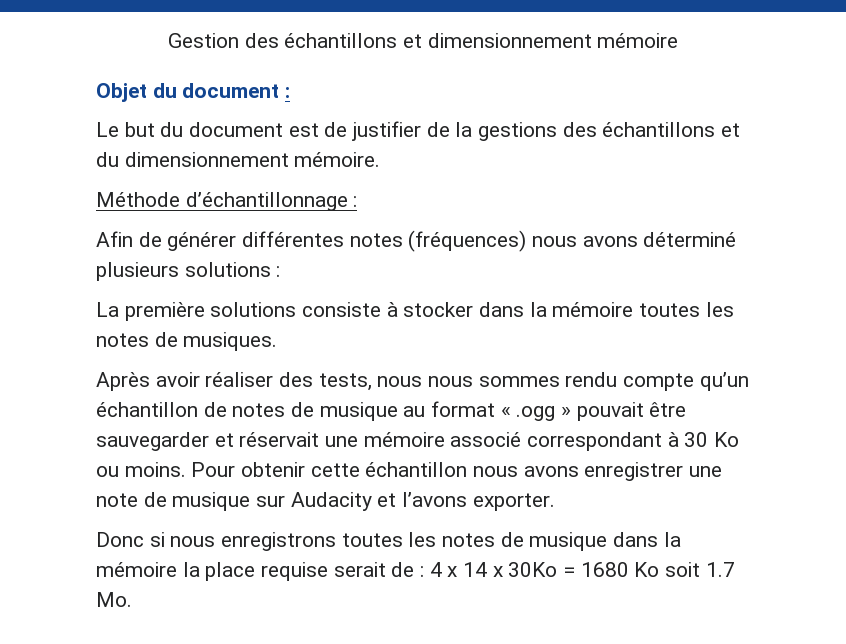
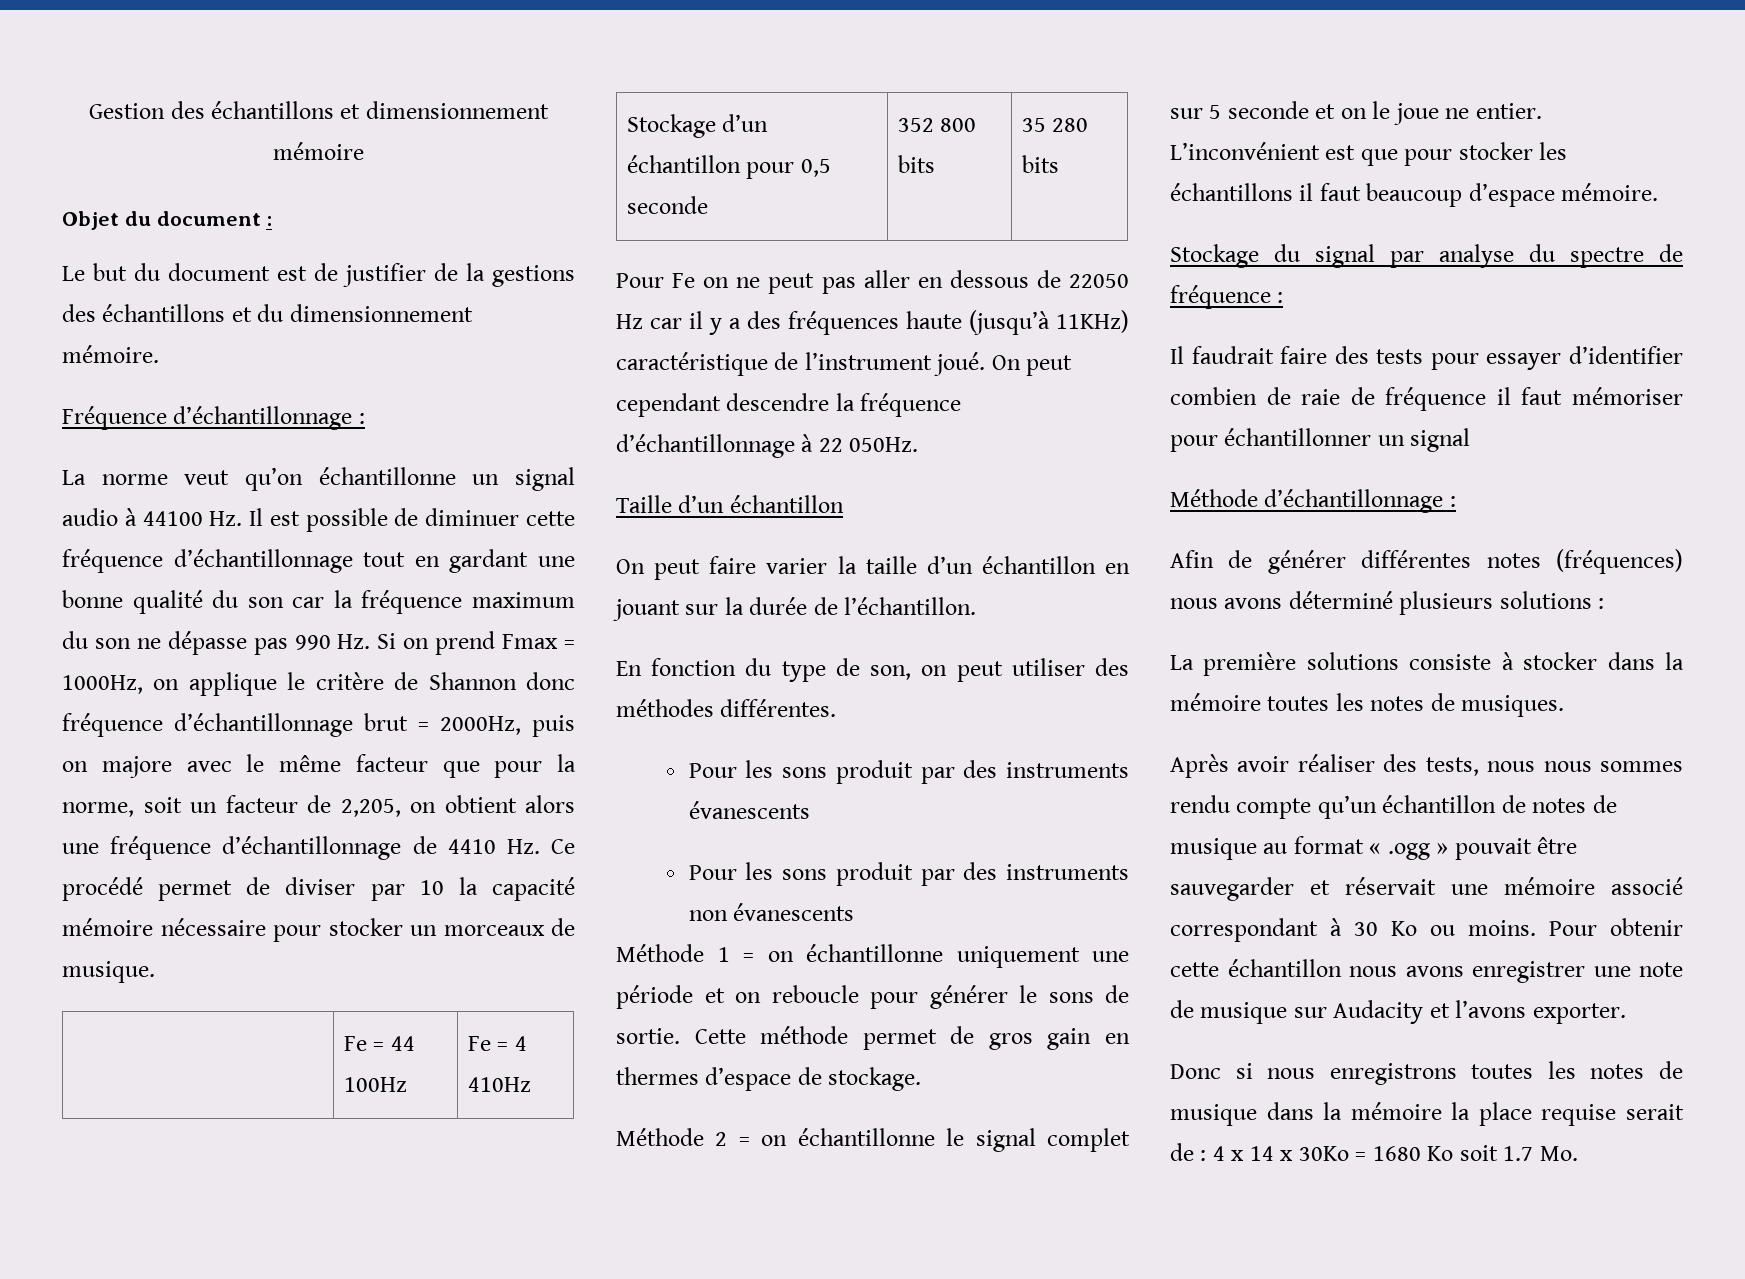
+ Fréquence d’échantillonnage :
+ La norme veut qu’on échantillonne un signal audio à 44100 Hz. Il est possible de diminuer cette fréquence d’échantillonnage tout en gardant une bonne qualité du son car la fréquence maximum du son ne dépasse pas 990 Hz. Si on prend Fmax = 1000Hz, on applique le critère de Shannon donc fréquence d’échantillonnage brut = 2000Hz, puis on majore avec le même facteur que pour la norme, soit un facteur de 2,205, on obtient alors une fréquence d’échantillonnage de 4410 Hz. Ce procédé permet de diviser par 10 la capacité mémoire nécessaire pour stocker un morceaux de musique.
+ | Fe = 44 100Hz | Fe = 4 410Hz
+ Stockage d’un échantillon pour 0,5 seconde | 352 800 bits | 35 280 bits
+ Pour Fe on ne peut pas aller en dessous de 22050 Hz car il y a des fréquences haute (jusqu’à 11KHz) caractéristique de l’instrument joué. On peut cependant descendre la fréquence d’échantillonnage à 22 050Hz.
+ Taille d’un échantillon
+ On peut faire varier la taille d’un échantillon en jouant sur la durée de l’échantillon.
+ En fonction du type de son, on peut utiliser des méthodes différentes.
+ Pour les sons produit par des instruments évanescents
+ Pour les sons produit par des instruments non évanescents
+ Méthode 1 = on échantillonne uniquement une période et on reboucle pour générer le sons de sortie. Cette méthode permet de gros gain en thermes d’espace de stockage.
+ Méthode 2 = on échantillonne le signal complet sur 5 seconde et on le joue ne entier. L’inconvénient est que pour stocker les échantillons il faut beaucoup d’espace mémoire.
+ Stockage du signal par analyse du spectre de fréquence :
+ Il faudrait faire des tests pour essayer d’identifier combien de raie de fréquence il faut mémoriser pour échantillonner un signal

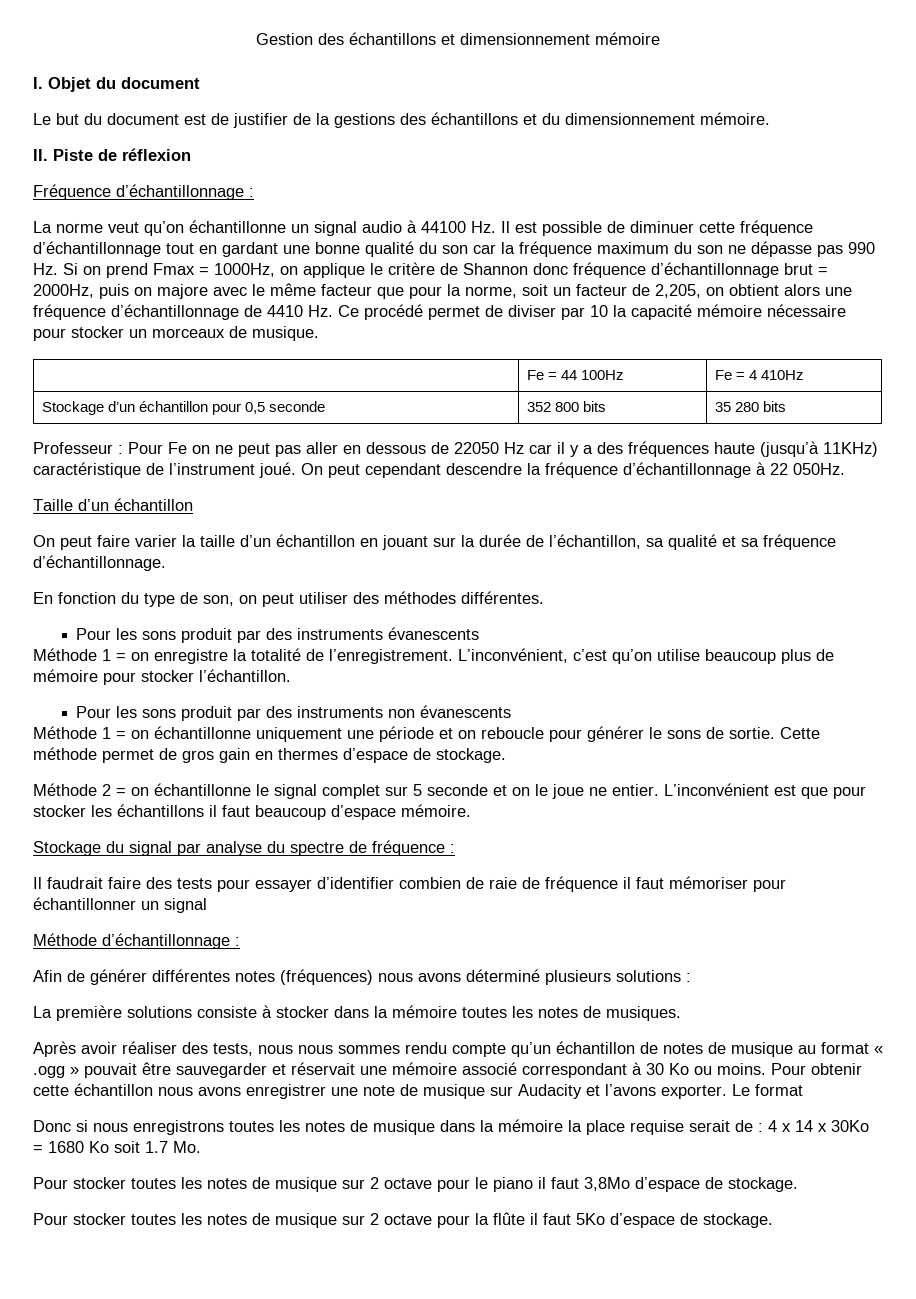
- Objet du document :
+ I. Objet du document
+ II. Piste de réflexion
- Pour Fe on ne peut pas aller en dessous de 22050 Hz car il y a des fréquences haute (jusqu’à 11KHz) caractéristique de l’instrument joué.
+ Professeur : Pour Fe on ne peut pas aller en dessous de 22050 Hz car il y a des fréquences haute (jusqu’à 11KHz) caractéristique de l’instrument joué.
- On peut faire varier la taille d’un échantillon en jouant sur la durée de l’échantillon.
+ On peut faire varier la taille d’un échantillon en jouant sur la durée de l’échantillon, sa qualité et sa fréquence d’échantillonnage.
+ Méthode 1 = on enregistre la totalité de l’enregistrement. L’inconvénient, c’est qu’on utilise beaucoup plus de mémoire pour stocker l’échantillon.
+ Le format
+ Pour stocker toutes les notes de musique sur 2 octave pour le piano il faut 3,8Mo d’espace de stockage.
+ Pour stocker toutes les notes de musique sur 2 octave pour la flûte il faut 5Ko d’espace de stockage.

